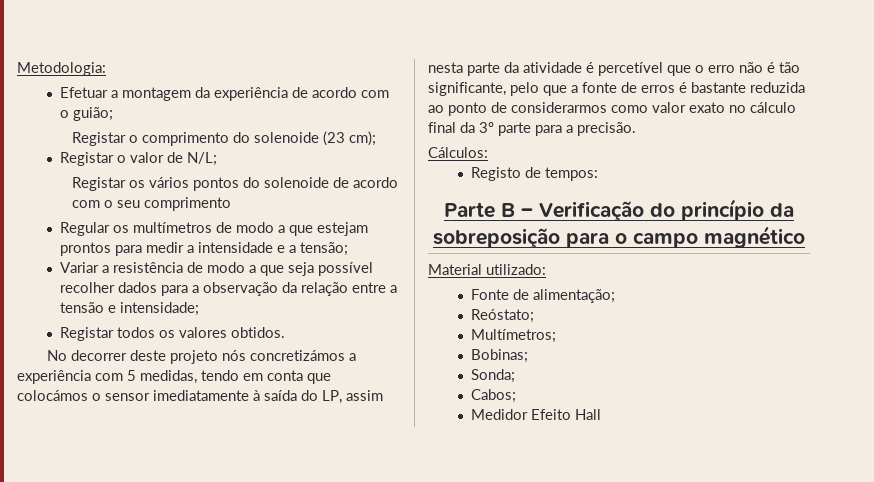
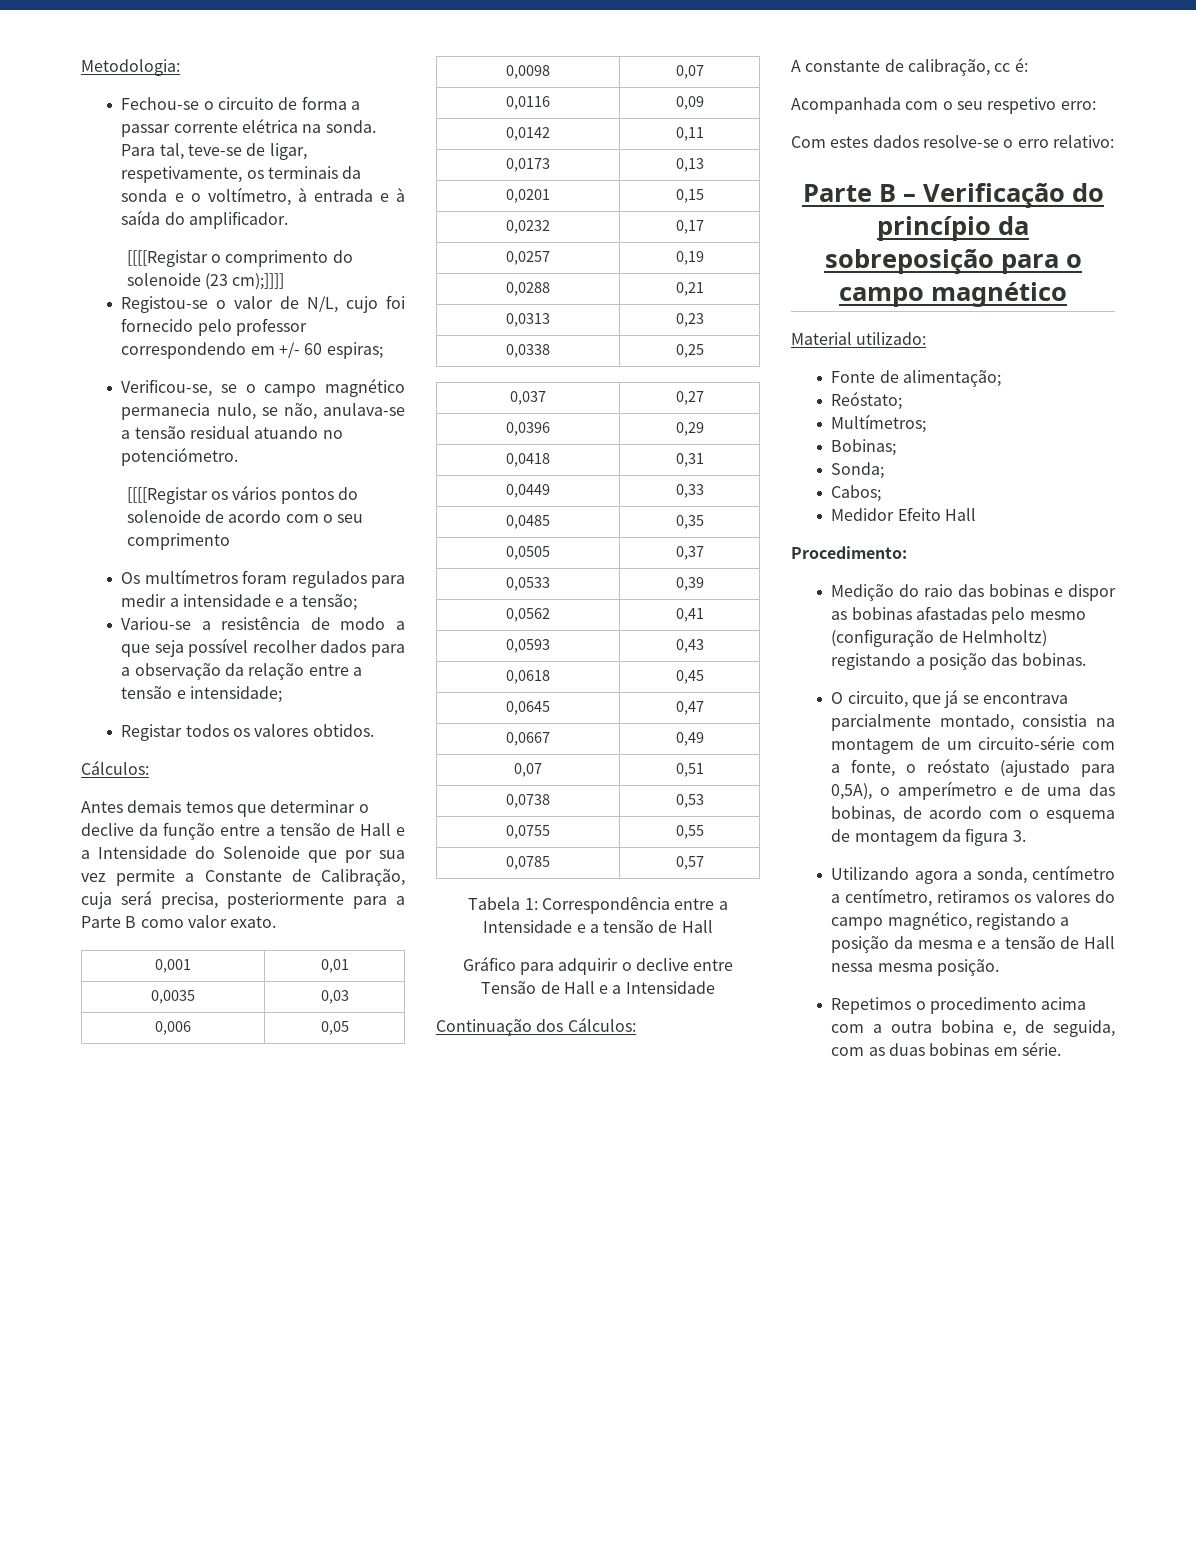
- Efetuar a montagem da experiência de acordo com o guião;
- Registar o comprimento do solenoide (23 cm);
- Registar o valor de N/L;
- Registar os vários pontos do solenoide de acordo com o seu comprimento
+ Fechou-se o circuito de forma a passar corrente elétrica na sonda. Para tal, teve-se de ligar, respetivamente, os terminais da sonda e o voltímetro, à entrada e à saída do amplificador.
+ [[[[Registar o comprimento do solenoide (23 cm);]]]]
+ Registou-se o valor de N/L, cujo foi fornecido pelo professor correspondendo em +/- 60 espiras;
+ Verificou-se, se o campo magnético permanecia nulo, se não, anulava-se a tensão residual atuando no potenciómetro.
+ [[[[Registar os vários pontos do solenoide de acordo com o seu comprimento
- Regular os multímetros de modo a que estejam prontos para medir a intensidade e a tensão;
+ Os multímetros foram regulados para medir a intensidade e a tensão;
- Variar a resistência de modo a que seja possível recolher dados para a observação da relação entre a tensão e intensidade;
+ Variou-se a resistência de modo a que seja possível recolher dados para a observação da relação entre a tensão e intensidade;
  Registar todos os valores obtidos.
- No decorrer deste projeto nós concretizámos a experiência com 5 medidas, tendo em conta que colocámos o sensor imediatamente à saída do LP, assim nesta parte da atividade é percetível que o erro não é tão significante, pelo que a fonte de erros é bastante reduzida ao ponto de considerarmos como valor exato no cálculo final da 3º parte para a precisão.
  Cálculos:
- Registo de tempos:
+ Antes demais temos que determinar o declive da função entre a tensão de Hall e a Intensidade do Solenoide que por sua vez permite a Constante de Calibração, cuja será precisa, posteriormente para a Parte B como valor exato.
+ 0,001 | 0,01
+ 0,0035 | 0,03
+ 0,006 | 0,05
+ 0,0098 | 0,07
+ 0,0116 | 0,09
+ 0,0142 | 0,11
+ 0,0173 | 0,13
+ 0,0201 | 0,15
+ 0,0232 | 0,17
+ 0,0257 | 0,19
+ 0,0288 | 0,21
+ 0,0313 | 0,23
+ 0,0338 | 0,25
+ 0,037 | 0,27
+ 0,0396 | 0,29
+ 0,0418 | 0,31
+ 0,0449 | 0,33
+ 0,0485 | 0,35
+ 0,0505 | 0,37
+ 0,0533 | 0,39
+ 0,0562 | 0,41
+ 0,0593 | 0,43
+ 0,0618 | 0,45
+ 0,0645 | 0,47
+ 0,0667 | 0,49
+ 0,07 | 0,51
+ 0,0738 | 0,53
+ 0,0755 | 0,55
+ 0,0785 | 0,57
+ Tabela 1: Correspondência entre a Intensidade e a tensão de Hall
+ Gráfico para adquirir o declive entre Tensão de Hall e a Intensidade
+ Continuação dos Cálculos:
+ A constante de calibração, cc é:
+ Acompanhada com o seu respetivo erro:
+ Com estes dados resolve-se o erro relativo:
+ Procedimento:
+ Medição do raio das bobinas e dispor as bobinas afastadas pelo mesmo (configuração de Helmholtz) registando a posição das bobinas.
+ O circuito, que já se encontrava parcialmente montado, consistia na montagem de um circuito-série com a fonte, o reóstato (ajustado para 0,5A), o amperímetro e de uma das bobinas, de acordo com o esquema de montagem da figura 3.
+ Utilizando agora a sonda, centímetro a centímetro, retiramos os valores do campo magnético, registando a posição da mesma e a tensão de Hall nessa mesma posição.
+ Repetimos o procedimento acima com a outra bobina e, de seguida, com as duas bobinas em série.

